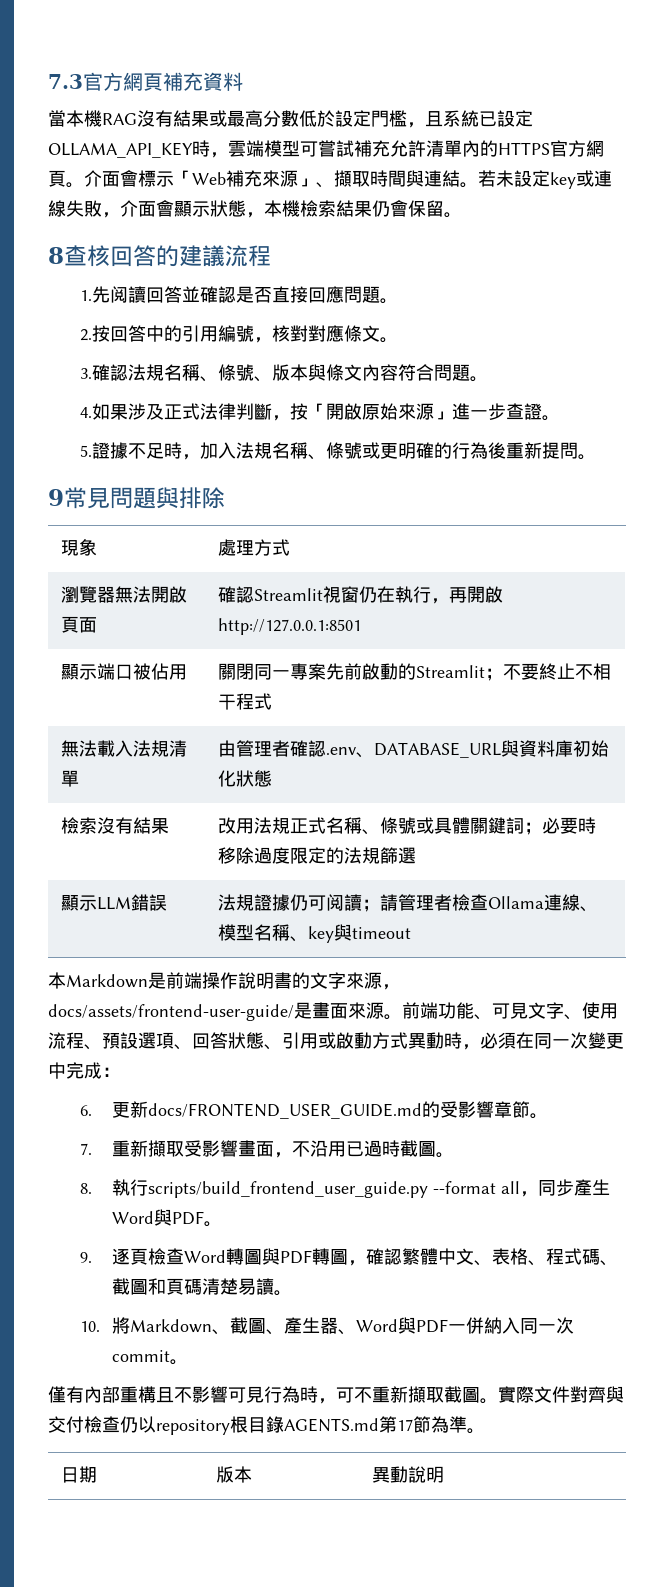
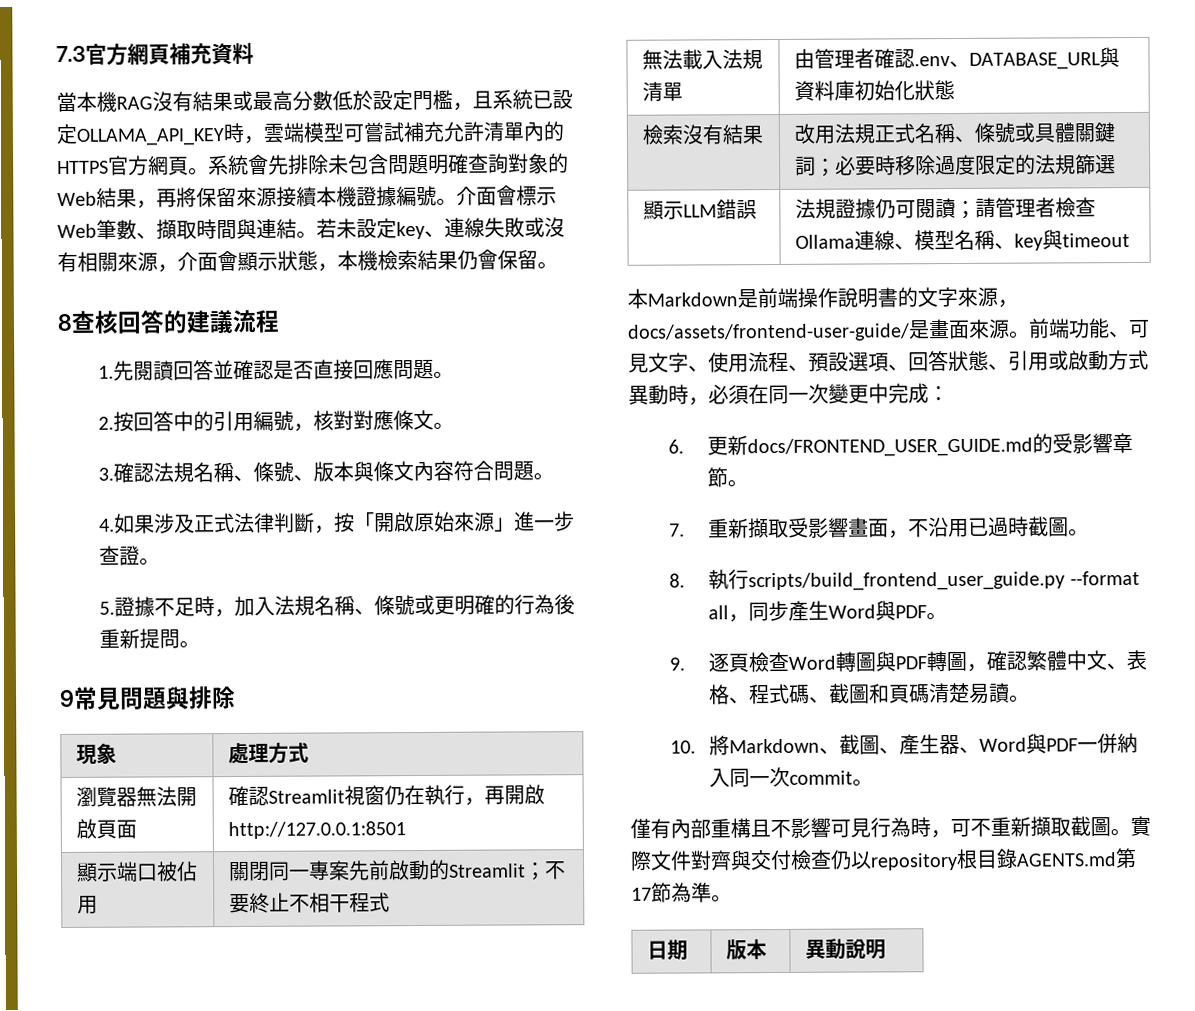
- 介面會標示「Web補充來源」、擷取時間與連結。
+ 系統會先排除未包含問題明確查詢對象的Web結果，再將保留來源接續本機證據編號。介面會標示Web筆數、擷取時間與連結。
- 若未設定key或連線失敗，介面會顯示狀態，本機檢索結果仍會保留。
+ 若未設定key、連線失敗或沒有相關來源，介面會顯示狀態，本機檢索結果仍會保留。
- 1.先阅讀回答並確認是否直接回應問題。
+ 1.先閱讀回答並確認是否直接回應問題。
- 顯示LLM錯誤 | 法規證據仍可阅讀；請管理者檢查Ollama連線、模型名稱、key與timeout
+ 顯示LLM錯誤 | 法規證據仍可閱讀；請管理者檢查Ollama連線、模型名稱、key與timeout

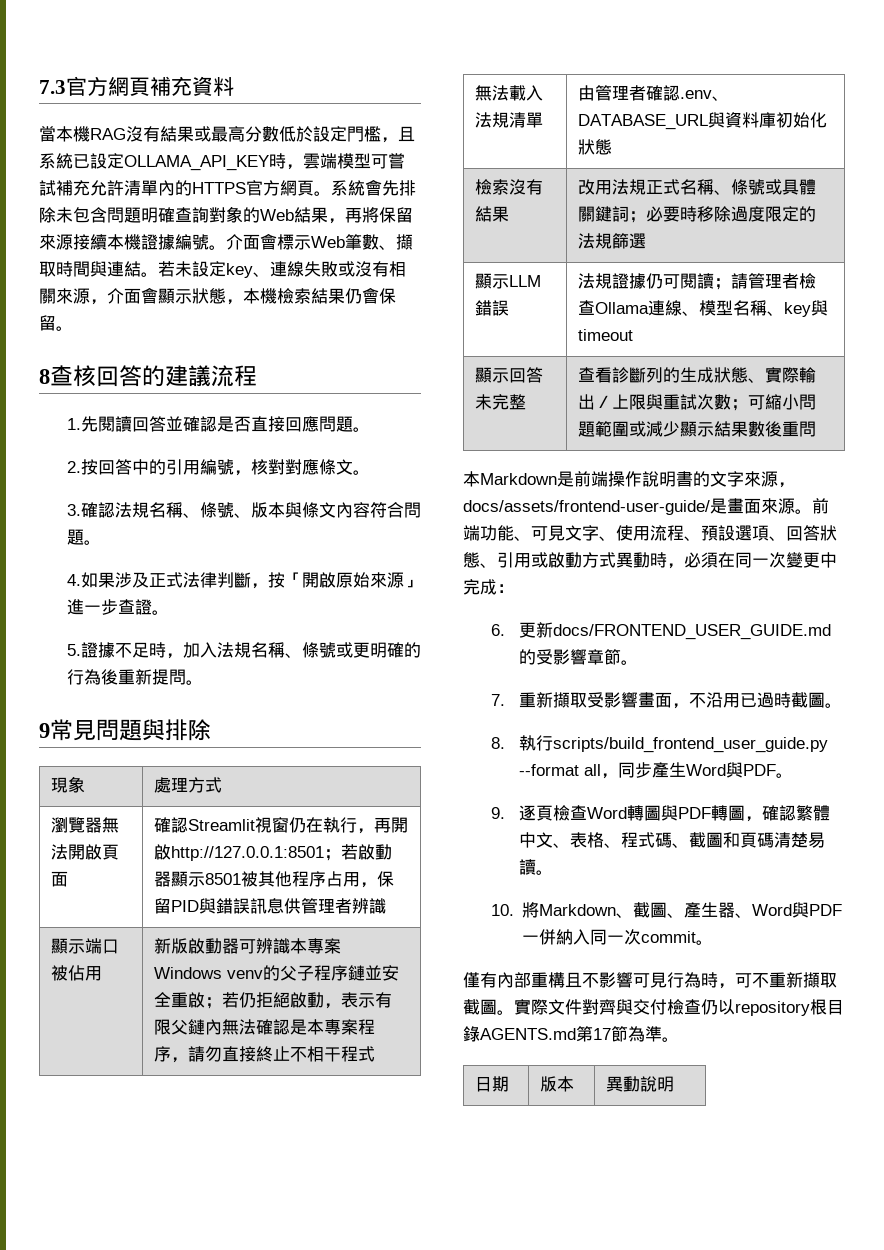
- 瀏覽器無法開啟頁面 | 確認Streamlit視窗仍在執行，再開啟http://127.0.0.1:8501
- 顯示端口被佔用 | 關閉同一專案先前啟動的Streamlit；不要終止不相干程式
+ 瀏覽器無法開啟頁面 | 確認Streamlit視窗仍在執行，再開啟http://127.0.0.1:8501；若啟動器顯示8501被其他程序占用，保留PID與錯誤訊息供管理者辨識
+ 顯示端口被佔用 | 新版啟動器可辨識本專案Windows venv的父子程序鏈並安全重啟；若仍拒絕啟動，表示有限父鏈內無法確認是本專案程序，請勿直接終止不相干程式
+ 顯示回答未完整 | 查看診斷列的生成狀態、實際輸出／上限與重試次數；可縮小問題範圍或減少顯示結果數後重問

